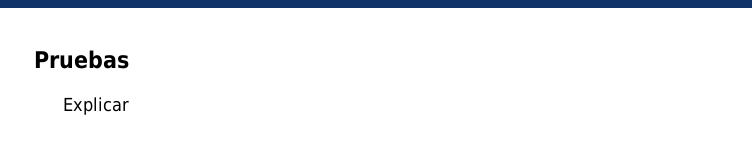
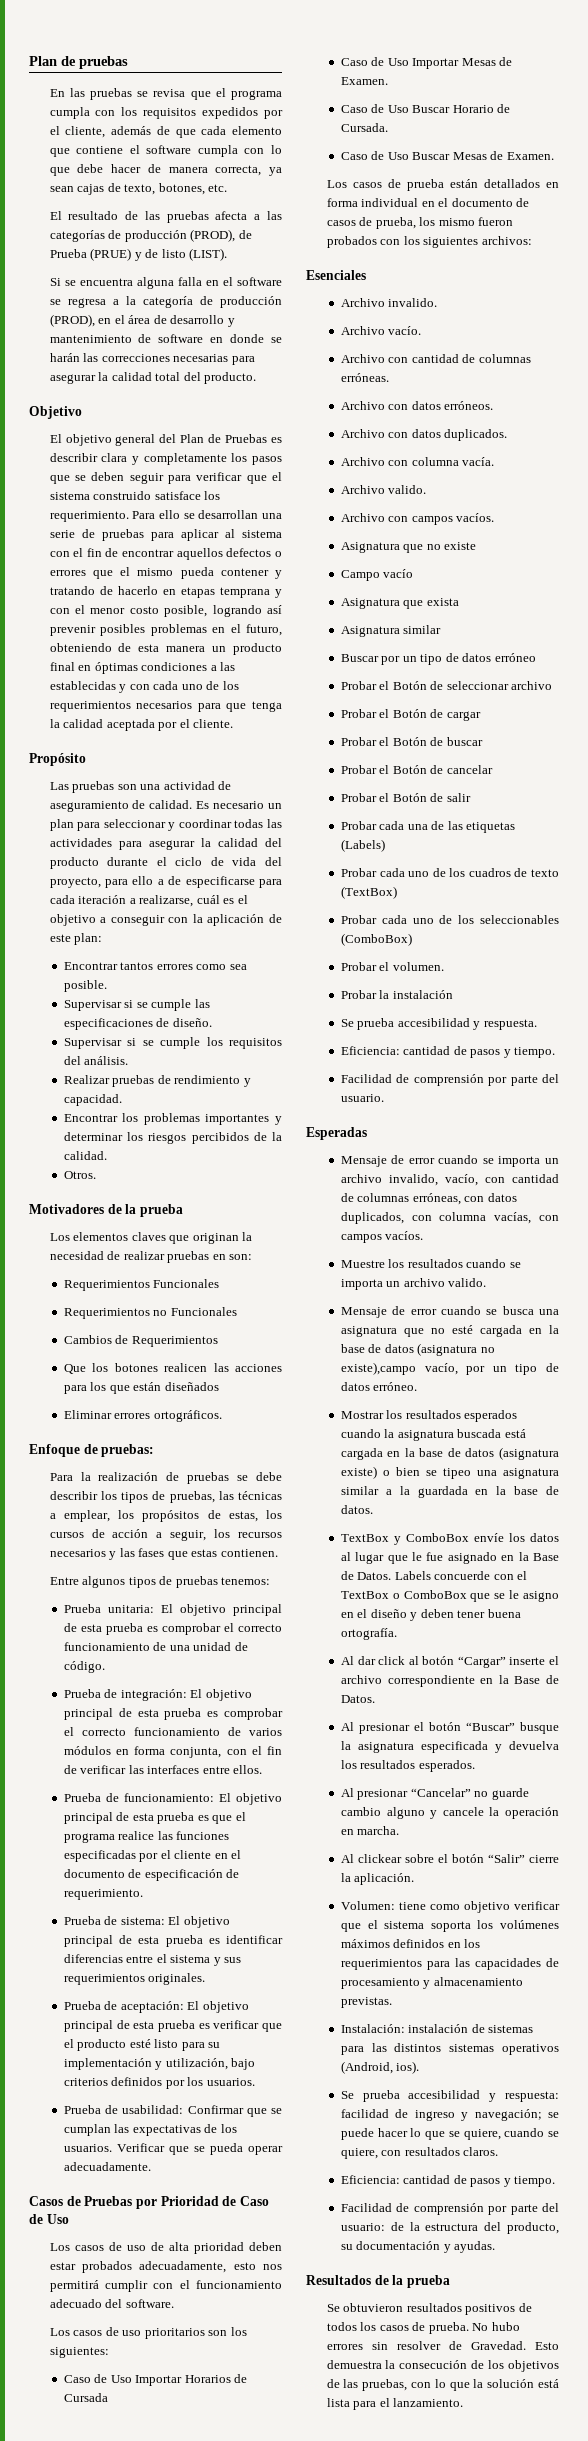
- Pruebas
- Explicar
+ Plan de pruebas
+ En las pruebas se revisa que el programa cumpla con los requisitos expedidos por el cliente, además de que cada elemento que contiene el software cumpla con lo que debe hacer de manera correcta, ya sean cajas de texto, botones, etc.
+ El resultado de las pruebas afecta a las categorías de producción (PROD), de Prueba (PRUE) y de listo (LIST).
+ Si se encuentra alguna falla en el software se regresa a la categoría de producción (PROD), en el área de desarrollo y mantenimiento de software en donde se harán las correcciones necesarias para asegurar la calidad total del producto.
+ Objetivo
+ El objetivo general del Plan de Pruebas es describir clara y completamente los pasos que se deben seguir para verificar que el sistema construido satisface los requerimiento. Para ello se desarrollan una serie de pruebas para aplicar al sistema con el fin de encontrar aquellos defectos o errores que el mismo pueda contener y tratando de hacerlo en etapas temprana y con el menor costo posible, logrando así prevenir posibles problemas en el futuro, obteniendo de esta manera un producto final en óptimas condiciones a las establecidas y con cada uno de los requerimientos necesarios para que tenga la calidad aceptada por el cliente.
+ Propósito
+ Las pruebas son una actividad de aseguramiento de calidad. Es necesario un plan para seleccionar y coordinar todas las actividades para asegurar la calidad del producto durante el ciclo de vida del proyecto, para ello a de especificarse para cada iteración a realizarse, cuál es el objetivo a conseguir con la aplicación de este plan:
+ Encontrar tantos errores como sea posible.
+ Supervisar si se cumple las especificaciones de diseño.
+ Supervisar si se cumple los requisitos del análisis.
+ Realizar pruebas de rendimiento y capacidad.
+ Encontrar los problemas importantes y determinar los riesgos percibidos de la calidad.
+ Otros.
+ Motivadores de la prueba
+ Los elementos claves que originan la necesidad de realizar pruebas en son:
+ Requerimientos Funcionales
+ Requerimientos no Funcionales
+ Cambios de Requerimientos
+ Que los botones realicen las acciones para los que están diseñados
+ Eliminar errores ortográficos.
+ Enfoque de pruebas:
+ Para la realización de pruebas se debe describir los tipos de pruebas, las técnicas a emplear, los propósitos de estas, los cursos de acción a seguir, los recursos necesarios y las fases que estas contienen.
+ Entre algunos tipos de pruebas tenemos:
+ Prueba unitaria: El objetivo principal de esta prueba es comprobar el correcto funcionamiento de una unidad de código.
+ Prueba de integración: El objetivo principal de esta prueba es comprobar el correcto funcionamiento de varios módulos en forma conjunta, con el fin de verificar las interfaces entre ellos.
+ Prueba de funcionamiento: El objetivo principal de esta prueba es que el programa realice las funciones especificadas por el cliente en el documento de especificación de requerimiento.
+ Prueba de sistema: El objetivo principal de esta prueba es identificar diferencias entre el sistema y sus requerimientos originales.
+ Prueba de aceptación: El objetivo principal de esta prueba es verificar que el producto esté listo para su implementación y utilización, bajo criterios definidos por los usuarios.
+ Prueba de usabilidad: Confirmar que se cumplan las expectativas de los usuarios. Verificar que se pueda operar adecuadamente.
+ Casos de Pruebas por Prioridad de Caso de Uso
+ Los casos de uso de alta prioridad deben estar probados adecuadamente, esto nos permitirá cumplir con el funcionamiento adecuado del software.
+ Los casos de uso prioritarios son los siguientes:
+ Caso de Uso Importar Horarios de Cursada
+ Caso de Uso Importar Mesas de Examen.
+ Caso de Uso Buscar Horario de Cursada.
+ Caso de Uso Buscar Mesas de Examen.
+ Los casos de prueba están detallados en forma individual en el documento de casos de prueba, los mismo fueron probados con los siguientes archivos:
+ Esenciales
+ Archivo invalido.
+ Archivo vacío.
+ Archivo con cantidad de columnas erróneas.
+ Archivo con datos erróneos.
+ Archivo con datos duplicados.
+ Archivo con columna vacía.
+ Archivo valido.
+ Archivo con campos vacíos.
+ Asignatura que no existe
+ Campo vacío
+ Asignatura que exista
+ Asignatura similar
+ Buscar por un tipo de datos erróneo
+ Probar el Botón de seleccionar archivo
+ Probar el Botón de cargar
+ Probar el Botón de buscar
+ Probar el Botón de cancelar
+ Probar el Botón de salir
+ Probar cada una de las etiquetas (Labels)
+ Probar cada uno de los cuadros de texto (TextBox)
+ Probar cada uno de los seleccionables (ComboBox)
+ Probar el volumen.
+ Probar la instalación
+ Se prueba accesibilidad y respuesta.
+ Eficiencia: cantidad de pasos y tiempo.
+ Facilidad de comprensión por parte del usuario.
+ Esperadas
+ Mensaje de error cuando se importa un archivo invalido, vacío, con cantidad de columnas erróneas, con datos duplicados, con columna vacías, con campos vacíos.
+ Muestre los resultados cuando se importa un archivo valido.
+ Mensaje de error cuando se busca una asignatura que no esté cargada en la base de datos (asignatura no existe),campo vacío, por un tipo de datos erróneo.
+ Mostrar los resultados esperados cuando la asignatura buscada está cargada en la base de datos (asignatura existe) o bien se tipeo una asignatura similar a la guardada en la base de datos.
+ TextBox y ComboBox envíe los datos al lugar que le fue asignado en la Base de Datos. Labels concuerde con el TextBox o ComboBox que se le asigno en el diseño y deben tener buena ortografía.
+ Al dar click al botón “Cargar” inserte el archivo correspondiente en la Base de Datos.
+ Al presionar el botón “Buscar” busque la asignatura especificada y devuelva los resultados esperados.
+ Al presionar “Cancelar” no guarde cambio alguno y cancele la operación en marcha.
+ Al clickear sobre el botón “Salir” cierre la aplicación.
+ Volumen: tiene como objetivo verificar que el sistema soporta los volúmenes máximos definidos en los requerimientos para las capacidades de procesamiento y almacenamiento previstas.
+ Instalación: instalación de sistemas para las distintos sistemas operativos (Android, ios).
+ Se prueba accesibilidad y respuesta: facilidad de ingreso y navegación; se puede hacer lo que se quiere, cuando se quiere, con resultados claros.
+ Eficiencia: cantidad de pasos y tiempo.
+ Facilidad de comprensión por parte del usuario: de la estructura del producto, su documentación y ayudas.
+ Resultados de la prueba
+ Se obtuvieron resultados positivos de todos los casos de prueba. No hubo errores sin resolver de Gravedad. Esto demuestra la consecución de los objetivos de las pruebas, con lo que la solución está lista para el lanzamiento.

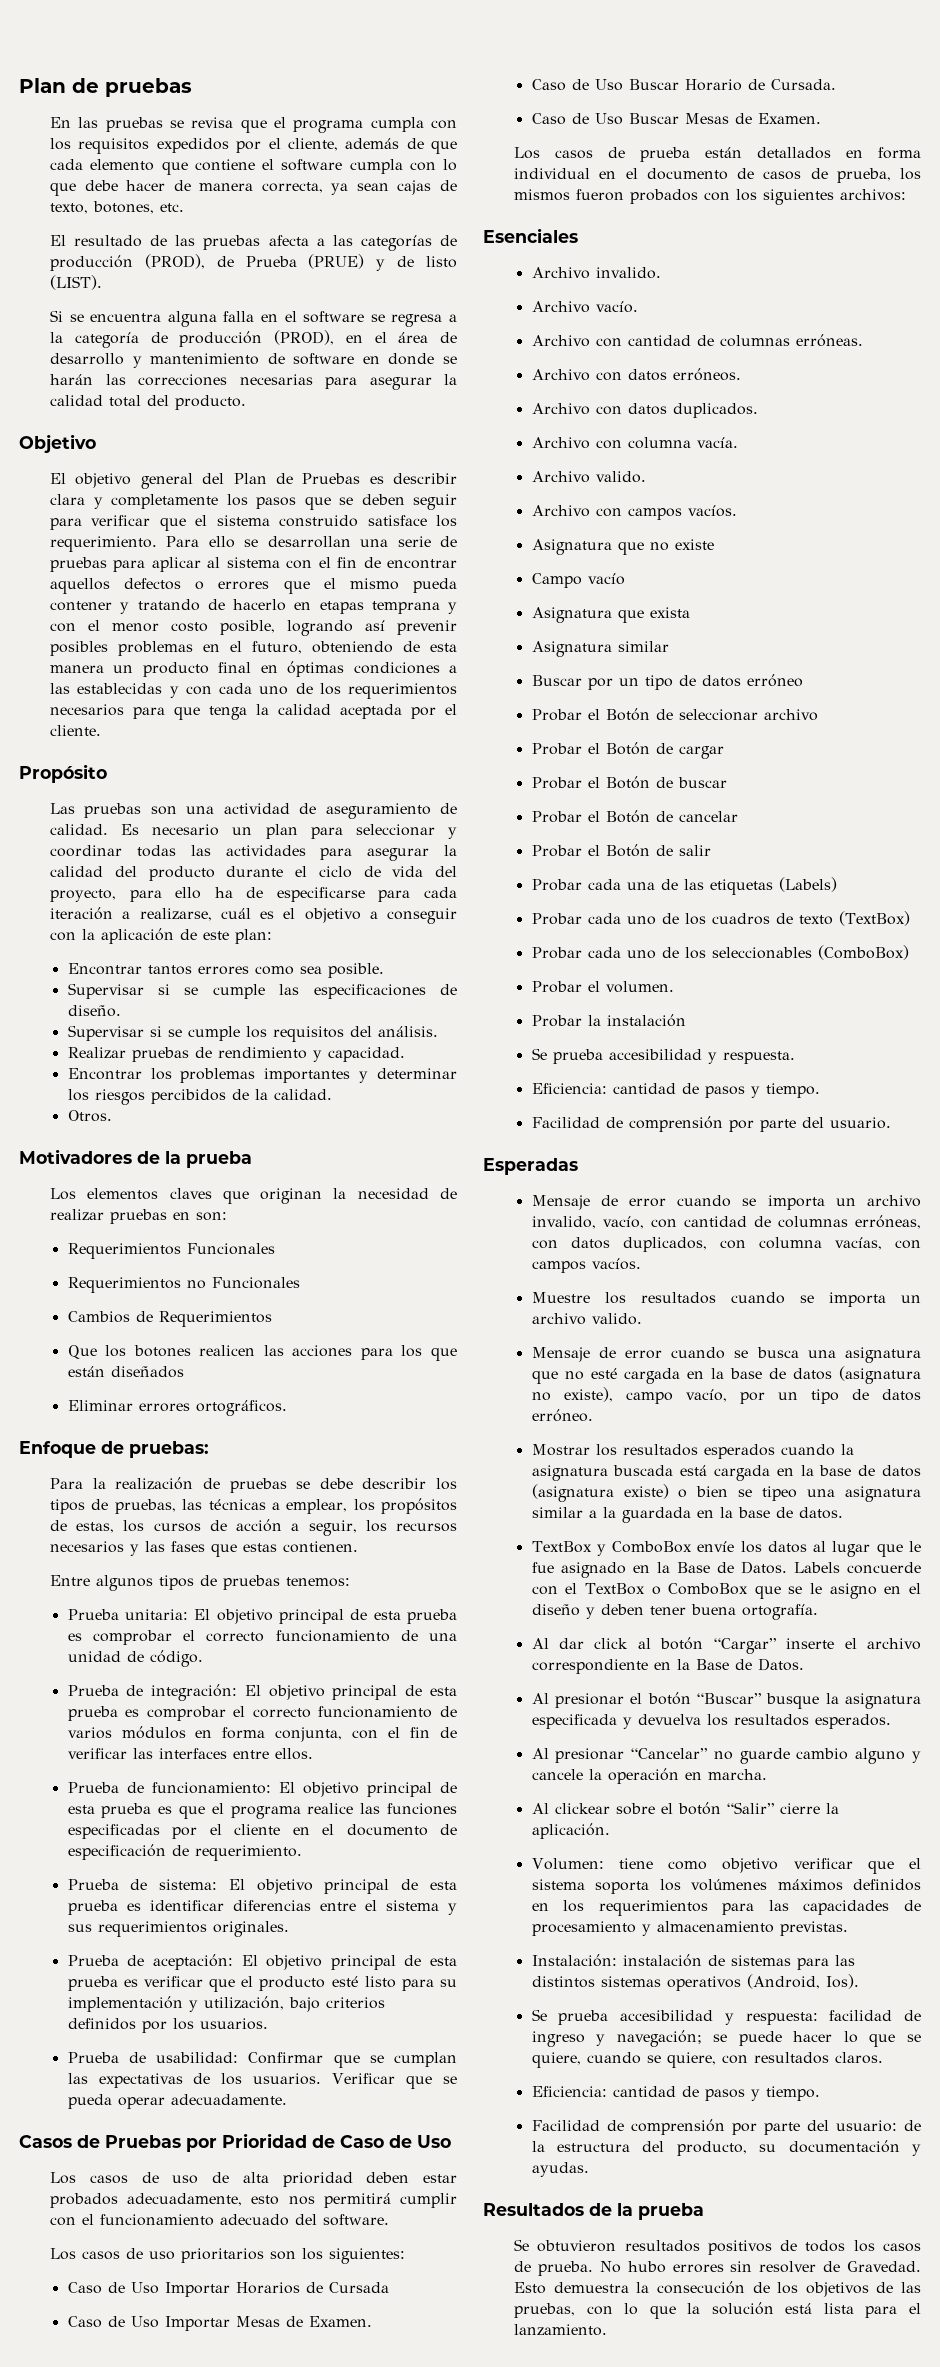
- Es necesario un plan para seleccionar y coordinar todas las actividades para asegurar la calidad del producto durante el ciclo de vida del proyecto, para ello a de especificarse para cada iteración a realizarse, cuál es el objetivo a conseguir con la aplicación de este plan:
+ Es necesario un plan para seleccionar y coordinar todas las actividades para asegurar la calidad del producto durante el ciclo de vida del proyecto, para ello ha de especificarse para cada iteración a realizarse, cuál es el objetivo a conseguir con la aplicación de este plan:
- Los casos de prueba están detallados en forma individual en el documento de casos de prueba, los mismo fueron probados con los siguientes archivos:
+ Los casos de prueba están detallados en forma individual en el documento de casos de prueba, los mismos fueron probados con los siguientes archivos:
- Mensaje de error cuando se busca una asignatura que no esté cargada en la base de datos (asignatura no existe),campo vacío, por un tipo de datos erróneo.
+ Mensaje de error cuando se busca una asignatura que no esté cargada en la base de datos (asignatura no existe), campo vacío, por un tipo de datos erróneo.
- Instalación: instalación de sistemas para las distintos sistemas operativos (Android, ios).
+ Instalación: instalación de sistemas para las distintos sistemas operativos (Android, Ios).

